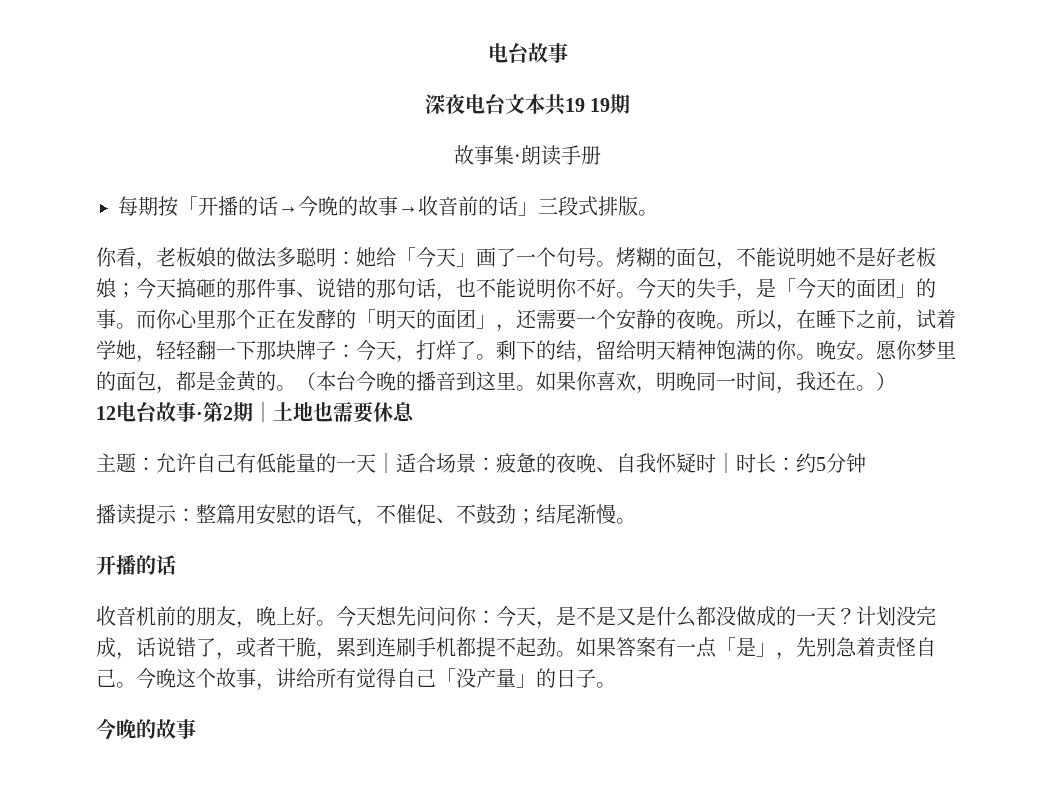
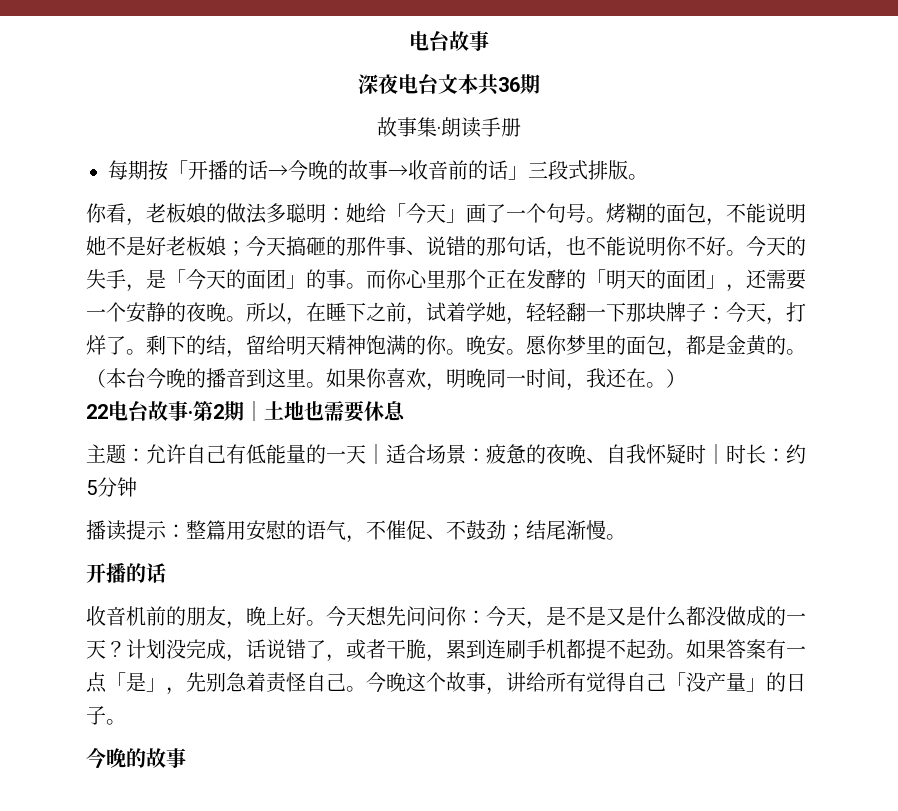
- 深夜电台文本共19 19期
+ 深夜电台文本共36期
- 12电台故事·第2期｜土地也需要休息
+ 22电台故事·第2期｜土地也需要休息

